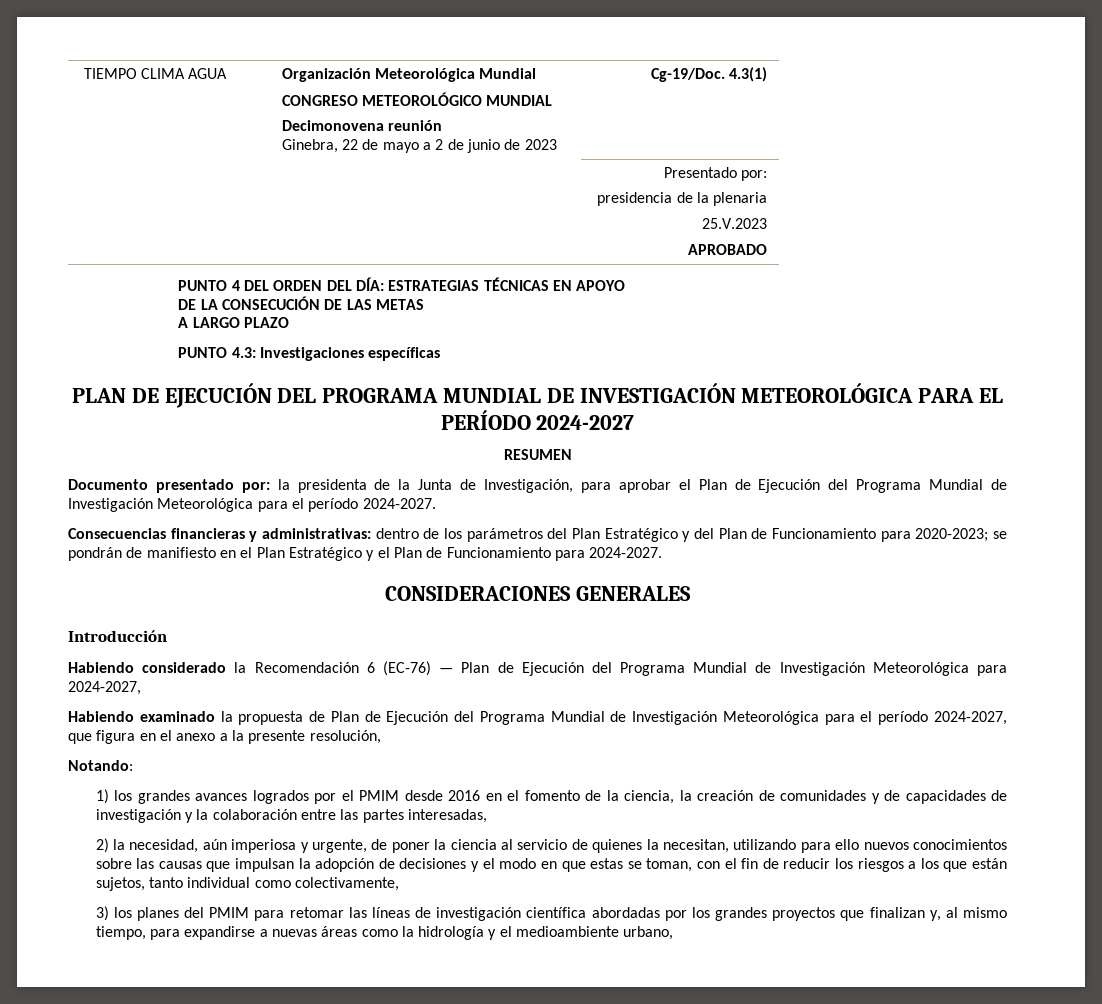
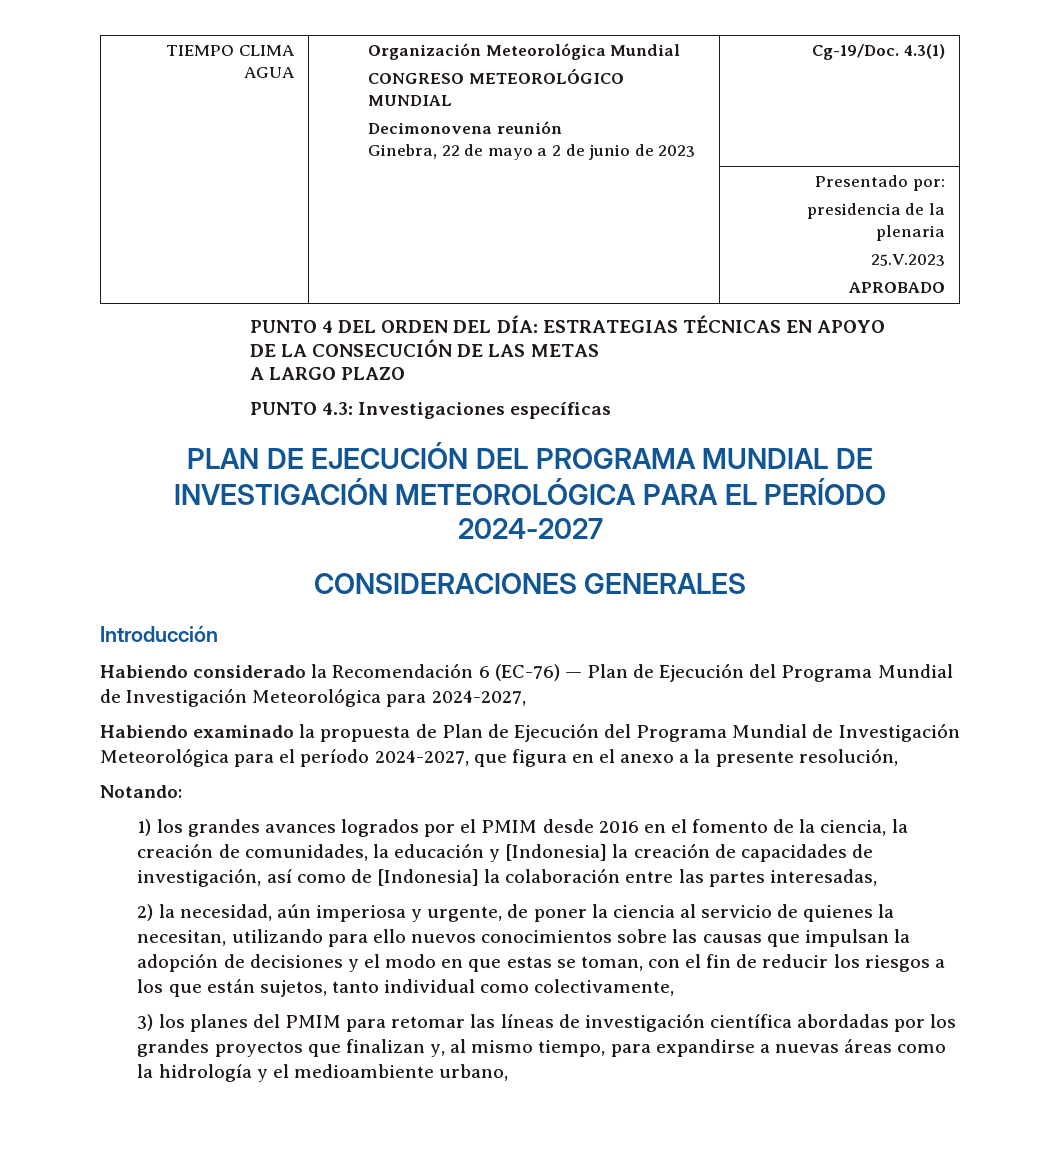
- RESUMEN
- Documento presentado por: la presidenta de la Junta de Investigación, para aprobar el Plan de Ejecución del Programa Mundial de Investigación Meteorológica para el período 2024-2027.
- Consecuencias financieras y administrativas: dentro de los parámetros del Plan Estratégico y del Plan de Funcionamiento para 2020-2023; se pondrán de manifiesto en el Plan Estratégico y el Plan de Funcionamiento para 2024-2027.
- 1) los grandes avances logrados por el PMIM desde 2016 en el fomento de la ciencia, la creación de comunidades y de capacidades de investigación y la colaboración entre las partes interesadas,
+ 1) los grandes avances logrados por el PMIM desde 2016 en el fomento de la ciencia, la creación de comunidades, la educación y [Indonesia] la creación de capacidades de investigación, así como de [Indonesia] la colaboración entre las partes interesadas,

